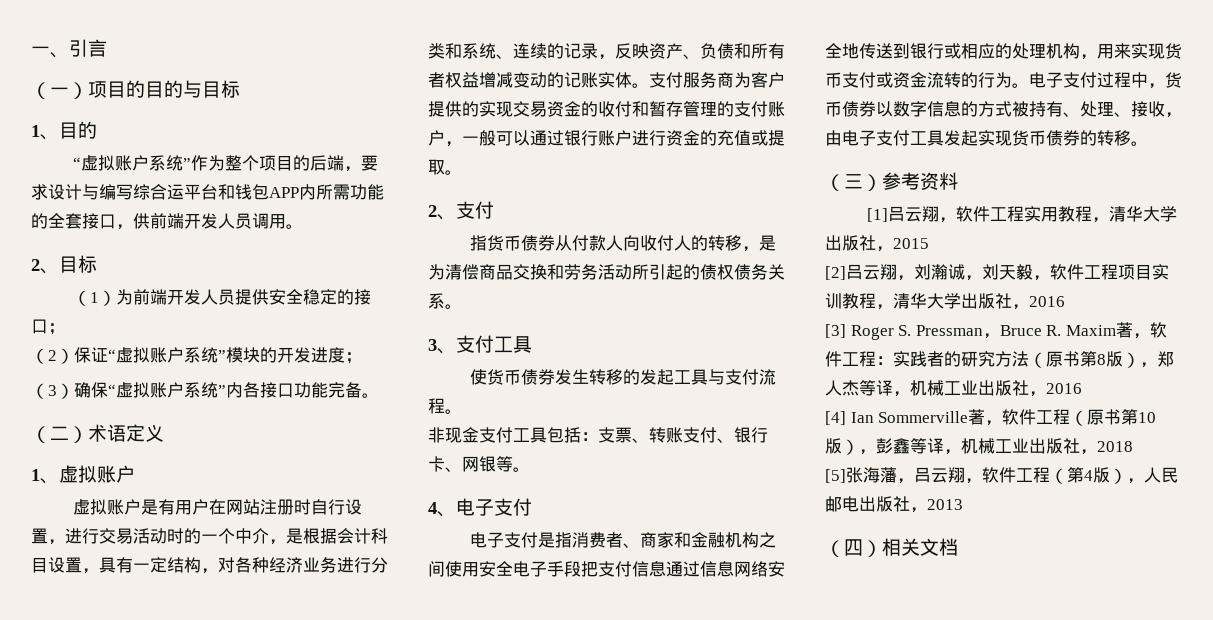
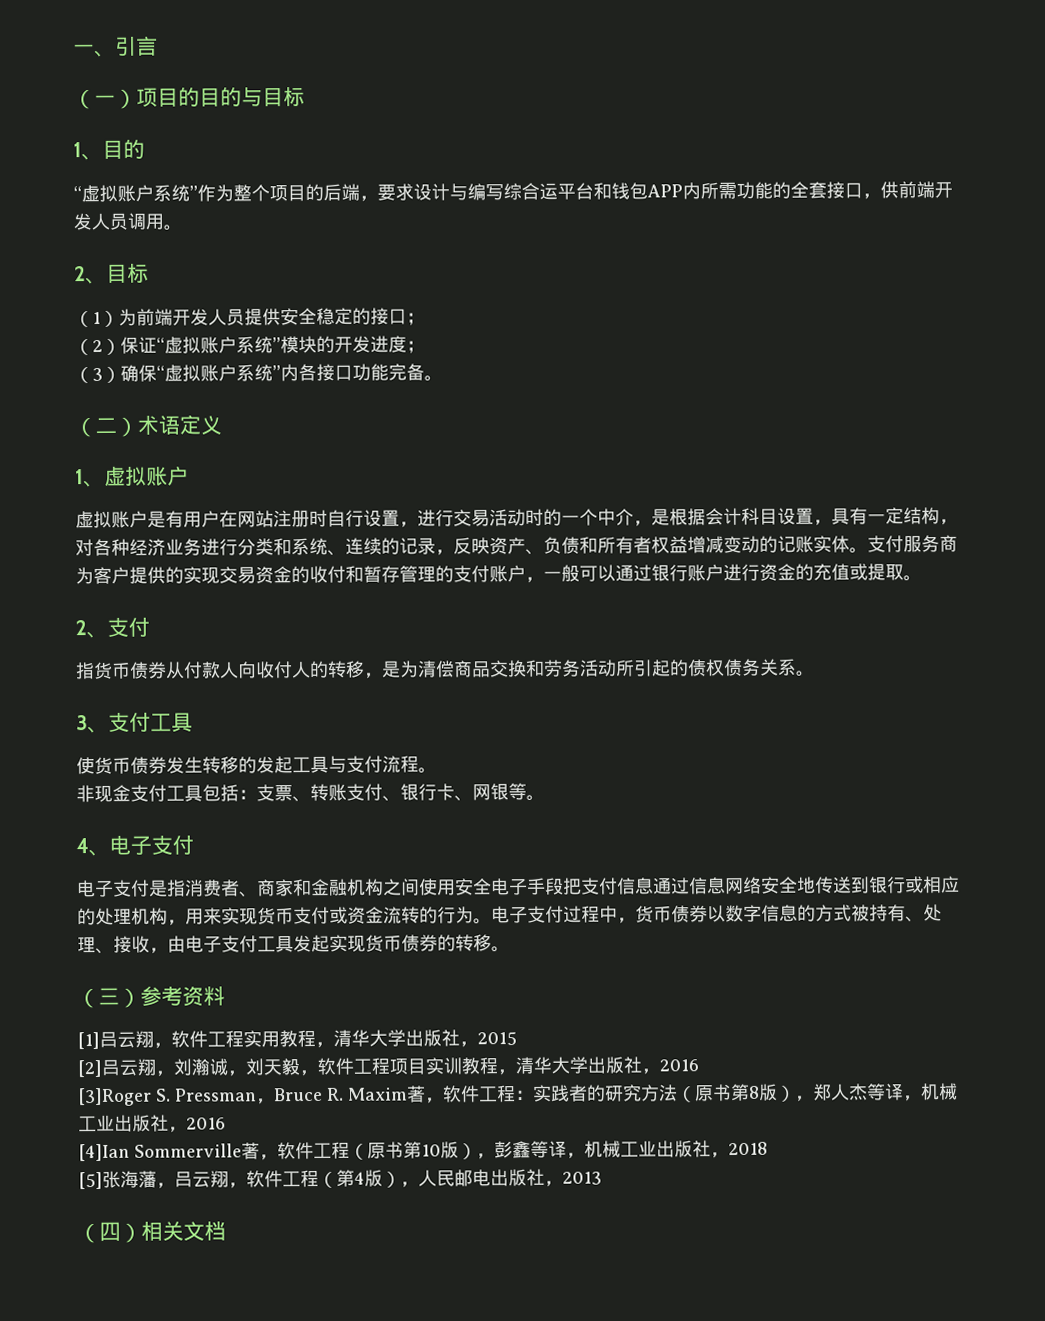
- [3] Roger S. Pressman，Bruce R. Maxim著，软件工程：实践者的研究方法（原书第8版），郑人杰等译，机械工业出版社，2016
+ [3]Roger S. Pressman，Bruce R. Maxim著，软件工程：实践者的研究方法（原书第8版），郑人杰等译，机械工业出版社，2016
- [4] Ian Sommerville著，软件工程（原书第10版），彭鑫等译，机械工业出版社，2018
+ [4]Ian Sommerville著，软件工程（原书第10版），彭鑫等译，机械工业出版社，2018

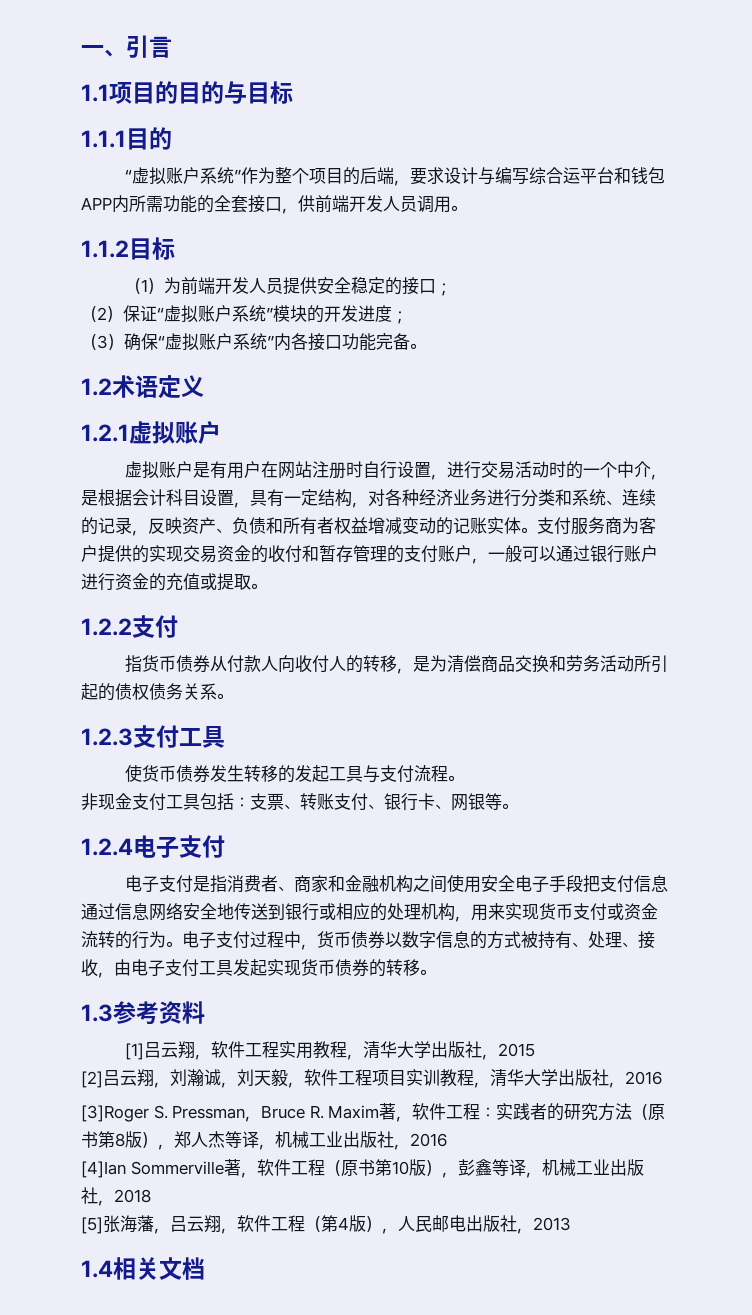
- （一）项目的目的与目标
+ 1.1项目的目的与目标
- 1、目的
+ 1.1.1目的
- 2、目标
+ 1.1.2目标
- （二）术语定义
+ 1.2术语定义
- 1、虚拟账户
+ 1.2.1虚拟账户
- 2、支付
+ 1.2.2支付
- 3、支付工具
+ 1.2.3支付工具
- 4、电子支付
+ 1.2.4电子支付
- （三）参考资料
+ 1.3参考资料
- （四）相关文档
+ 1.4相关文档

